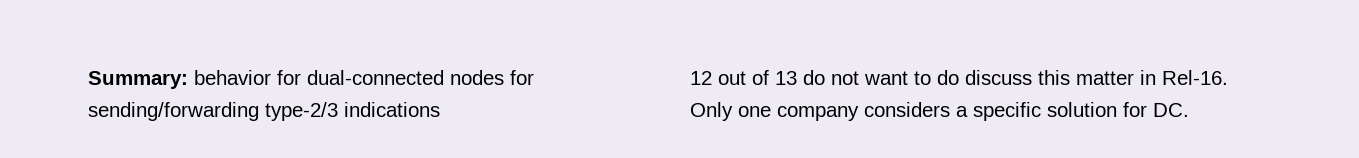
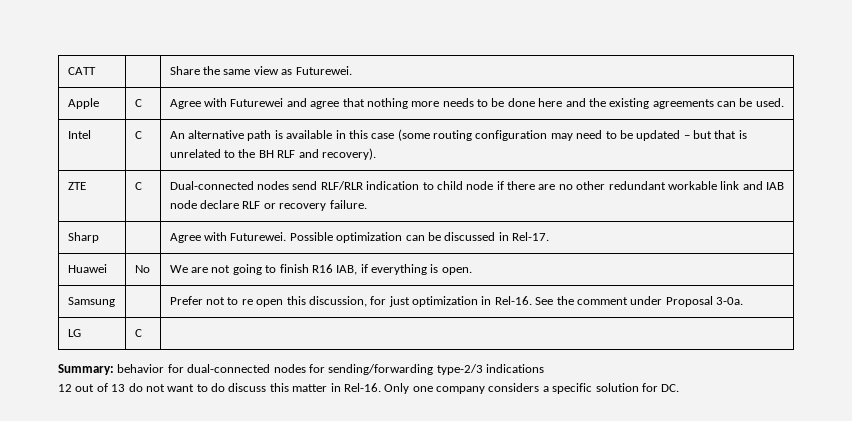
+ CATT | | Share the same view as Futurewei.
+ Apple | C | Agree with Futurewei and agree that nothing more needs to be done here and the existing agreements can be used.
+ Intel | C | An alternative path is available in this case (some routing configuration may need to be updated – but that is unrelated to the BH RLF and recovery).
+ ZTE | C | Dual-connected nodes send RLF/RLR indication to child node if there are no other redundant workable link and IAB node declare RLF or recovery failure.
+ Sharp | | Agree with Futurewei. Possible optimization can be discussed in Rel-17.
+ Huawei | No | We are not going to finish R16 IAB, if everything is open.
+ Samsung | | Prefer not to re open this discussion, for just optimization in Rel-16. See the comment under Proposal 3-0a.
+ LG | C |

